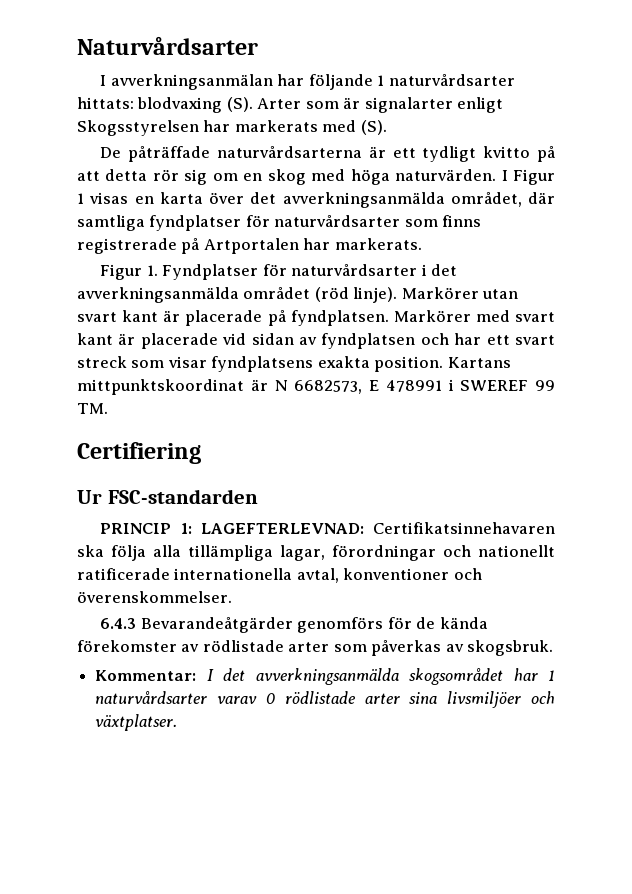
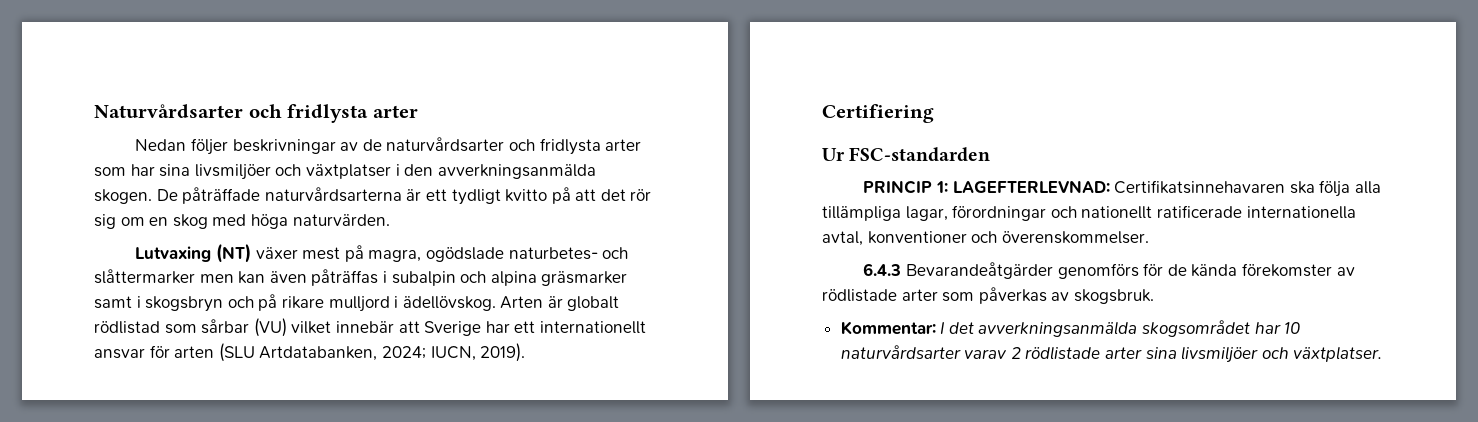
- Naturvårdsarter
- I avverkningsanmälan har följande 1 naturvårdsarter hittats: blodvaxing (S). Arter som är signalarter enligt Skogsstyrelsen har markerats med (S).
- De påträffade naturvårdsarterna är ett tydligt kvitto på att detta rör sig om en skog med höga naturvärden. I Figur 1 visas en karta över det avverkningsanmälda området, där samtliga fyndplatser för naturvårdsarter som finns registrerade på Artportalen har markerats.
- Figur 1. Fyndplatser för naturvårdsarter i det avverkningsanmälda området (röd linje). Markörer utan svart kant är placerade på fyndplatsen. Markörer med svart kant är placerade vid sidan av fyndplatsen och har ett svart streck som visar fyndplatsens exakta position. Kartans mittpunktskoordinat är N 6682573, E 478991 i SWEREF 99 TM.
+ Naturvårdsarter och fridlysta arter
+ Nedan följer beskrivningar av de naturvårdsarter och fridlysta arter som har sina livsmiljöer och växtplatser i den avverkningsanmälda skogen. De påträffade naturvårdsarterna är ett tydligt kvitto på att det rör sig om en skog med höga naturvärden.
+ Lutvaxing (NT) växer mest på magra, ogödslade naturbetes- och slåttermarker men kan även påträffas i subalpin och alpina gräsmarker samt i skogsbryn och på rikare mulljord i ädellövskog. Arten är globalt rödlistad som sårbar (VU) vilket innebär att Sverige har ett internationellt ansvar för arten (SLU Artdatabanken, 2024; IUCN, 2019).
- Kommentar: I det avverkningsanmälda skogsområdet har 1 naturvårdsarter varav 0 rödlistade arter sina livsmiljöer och växtplatser.
+ Kommentar: I det avverkningsanmälda skogsområdet har 10 naturvårdsarter varav 2 rödlistade arter sina livsmiljöer och växtplatser.

